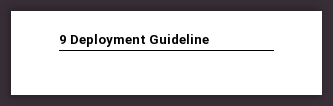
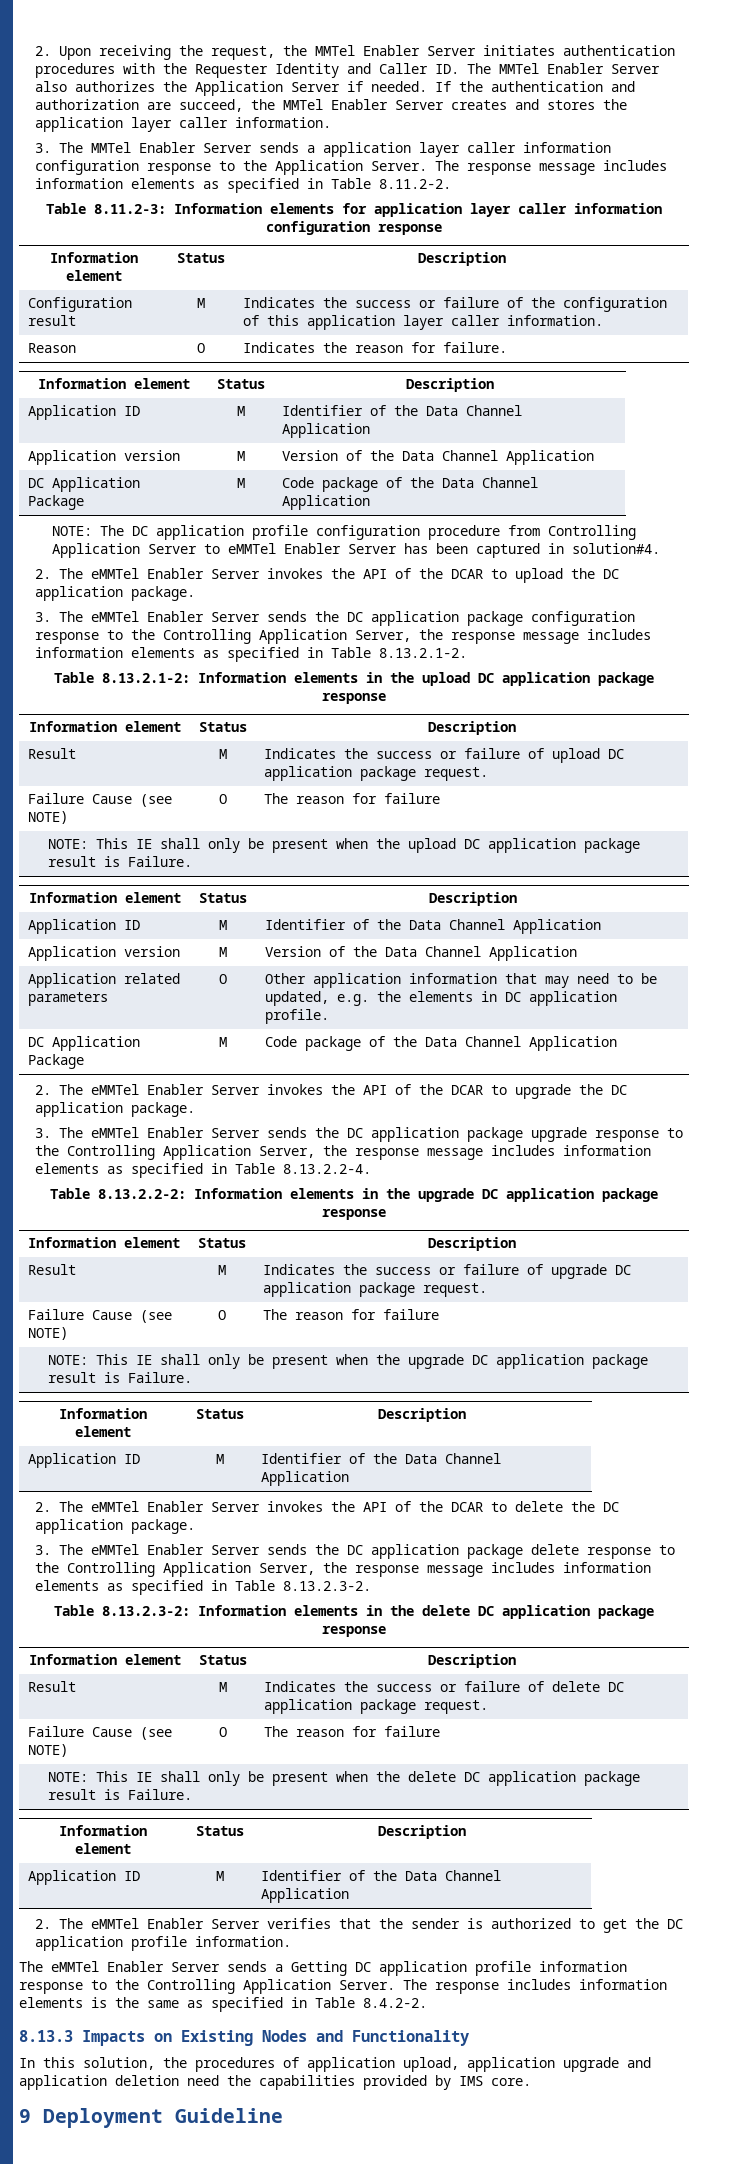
+ 2. Upon receiving the request, the MMTel Enabler Server initiates authentication procedures with the Requester Identity and Caller ID. The MMTel Enabler Server also authorizes the Application Server if needed. If the authentication and authorization are succeed, the MMTel Enabler Server creates and stores the application layer caller information.
+ 3. The MMTel Enabler Server sends a application layer caller information configuration response to the Application Server. The response message includes information elements as specified in Table 8.11.2-2.
+ Table 8.11.2-3: Information elements for application layer caller information configuration response
+ Information element | Status | Description
+ Configuration result | M | Indicates the success or failure of the configuration of this application layer caller information.
+ Reason | O | Indicates the reason for failure.
+ Information element | Status | Description
+ Application ID | M | Identifier of the Data Channel Application
+ Application version | M | Version of the Data Channel Application
+ DC Application Package | M | Code package of the Data Channel Application
+ NOTE: The DC application profile configuration procedure from Controlling Application Server to eMMTel Enabler Server has been captured in solution#4.
+ 2. The eMMTel Enabler Server invokes the API of the DCAR to upload the DC application package.
+ 3. The eMMTel Enabler Server sends the DC application package configuration response to the Controlling Application Server, the response message includes information elements as specified in Table 8.13.2.1-2.
+ Table 8.13.2.1-2: Information elements in the upload DC application package response
+ Information element | Status | Description
+ Result | M | Indicates the success or failure of upload DC application package request.
+ Failure Cause (see NOTE) | O | The reason for failure
+ NOTE: This IE shall only be present when the upload DC application package result is Failure.
+ Information element | Status | Description
+ Application ID | M | Identifier of the Data Channel Application
+ Application version | M | Version of the Data Channel Application
+ Application related parameters | O | Other application information that may need to be updated, e.g. the elements in DC application profile.
+ DC Application Package | M | Code package of the Data Channel Application
+ 2. The eMMTel Enabler Server invokes the API of the DCAR to upgrade the DC application package.
+ 3. The eMMTel Enabler Server sends the DC application package upgrade response to the Controlling Application Server, the response message includes information elements as specified in Table 8.13.2.2-4.
+ Table 8.13.2.2-2: Information elements in the upgrade DC application package response
+ Information element | Status | Description
+ Result | M | Indicates the success or failure of upgrade DC application package request.
+ Failure Cause (see NOTE) | O | The reason for failure
+ NOTE: This IE shall only be present when the upgrade DC application package result is Failure.
+ Information element | Status | Description
+ Application ID | M | Identifier of the Data Channel Application
+ 2. The eMMTel Enabler Server invokes the API of the DCAR to delete the DC application package.
+ 3. The eMMTel Enabler Server sends the DC application package delete response to the Controlling Application Server, the response message includes information elements as specified in Table 8.13.2.3-2.
+ Table 8.13.2.3-2: Information elements in the delete DC application package response
+ Information element | Status | Description
+ Result | M | Indicates the success or failure of delete DC application package request.
+ Failure Cause (see NOTE) | O | The reason for failure
+ NOTE: This IE shall only be present when the delete DC application package result is Failure.
+ Information element | Status | Description
+ Application ID | M | Identifier of the Data Channel Application
+ 2. The eMMTel Enabler Server verifies that the sender is authorized to get the DC application profile information.
+ The eMMTel Enabler Server sends a Getting DC application profile information response to the Controlling Application Server. The response includes information elements is the same as specified in Table 8.4.2-2.
+ 8.13.3 Impacts on Existing Nodes and Functionality
+ In this solution, the procedures of application upload, application upgrade and application deletion need the capabilities provided by IMS core.

